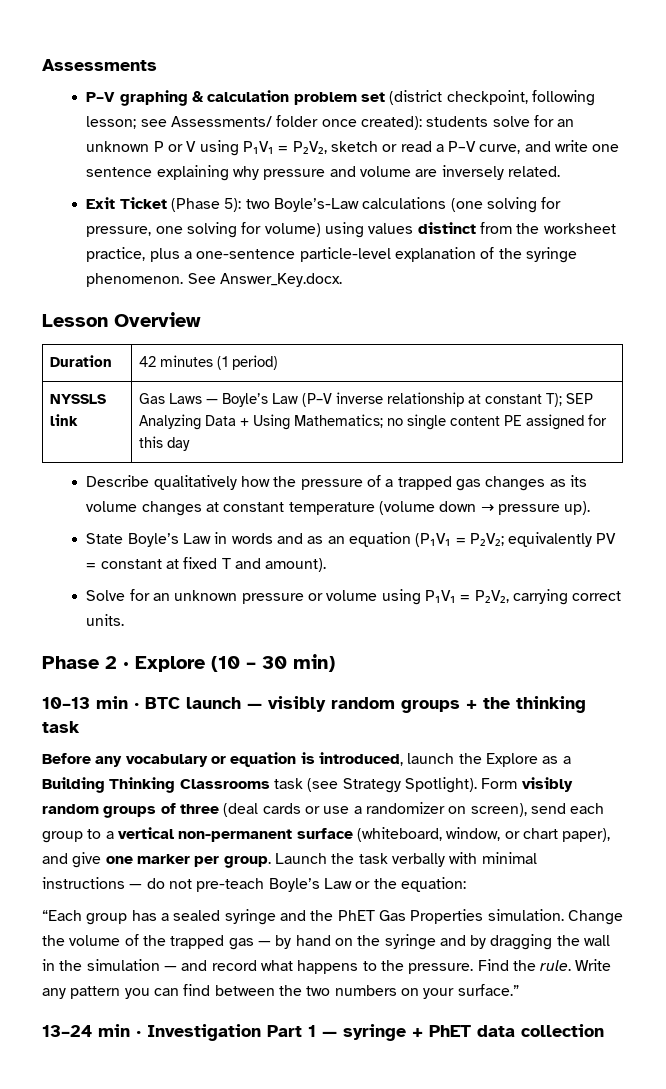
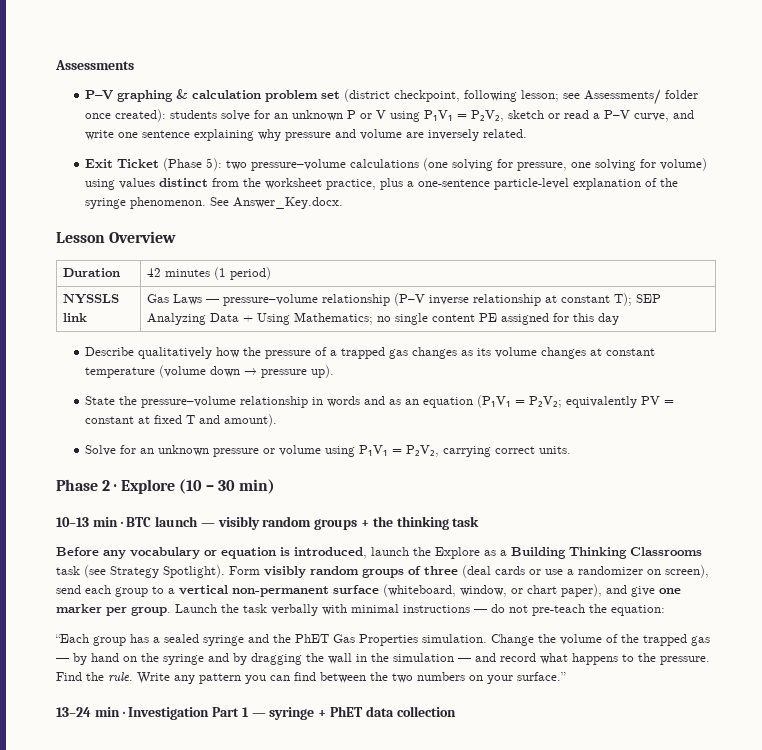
- Exit Ticket (Phase 5): two Boyle’s-Law calculations (one solving for pressure, one solving for volume) using values distinct from the worksheet practice, plus a one-sentence particle-level explanation of the syringe phenomenon.
+ Exit Ticket (Phase 5): two pressure–volume calculations (one solving for pressure, one solving for volume) using values distinct from the worksheet practice, plus a one-sentence particle-level explanation of the syringe phenomenon.
- NYSSLS link | Gas Laws — Boyle’s Law (P–V inverse relationship at constant T); SEP Analyzing Data + Using Mathematics; no single content PE assigned for this day
+ NYSSLS link | Gas Laws — pressure–volume relationship (P–V inverse relationship at constant T); SEP Analyzing Data + Using Mathematics; no single content PE assigned for this day
- State Boyle’s Law in words and as an equation (P₁V₁ = P₂V₂; equivalently PV = constant at fixed T and amount).
+ State the pressure–volume relationship in words and as an equation (P₁V₁ = P₂V₂; equivalently PV = constant at fixed T and amount).
- Launch the task verbally with minimal instructions — do not pre-teach Boyle’s Law or the equation:
+ Launch the task verbally with minimal instructions — do not pre-teach the equation:

